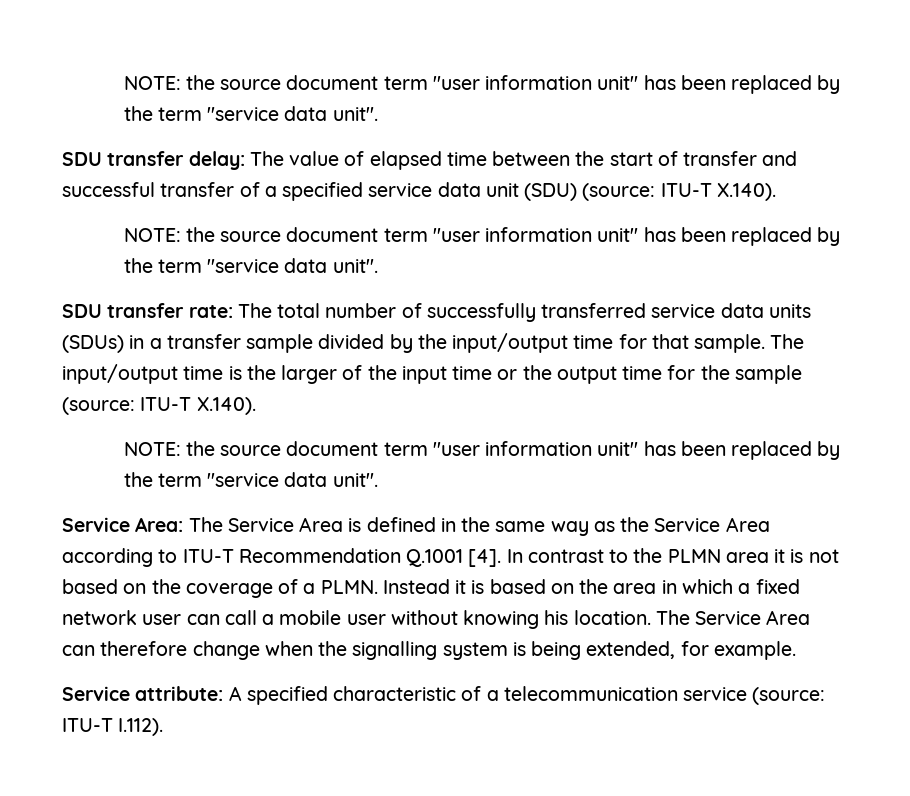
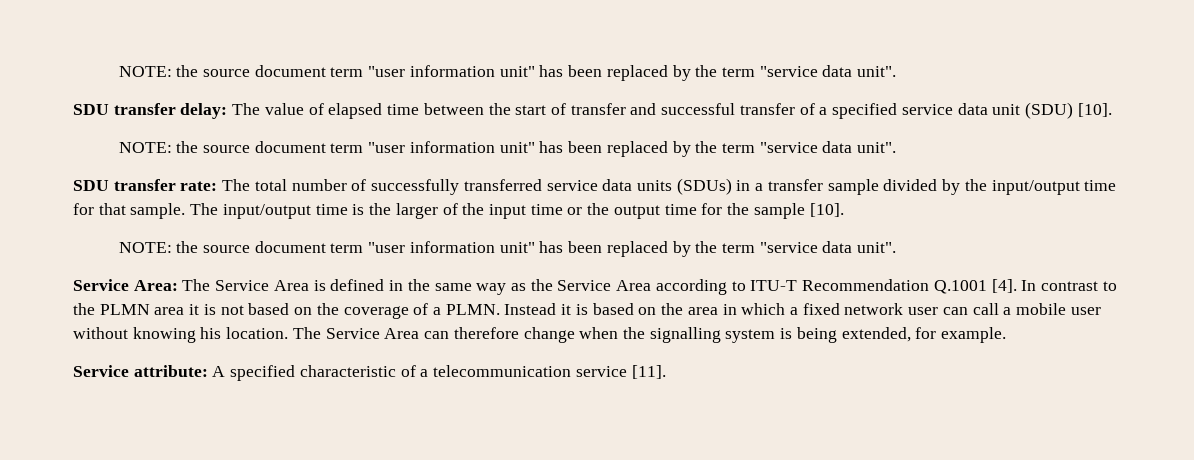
- SDU transfer delay: The value of elapsed time between the start of transfer and successful transfer of a specified service data unit (SDU) (source: ITU-T X.140).
+ SDU transfer delay: The value of elapsed time between the start of transfer and successful transfer of a specified service data unit (SDU) [10].
- The input/output time is the larger of the input time or the output time for the sample (source: ITU-T X.140).
+ The input/output time is the larger of the input time or the output time for the sample [10].
- Service attribute: A specified characteristic of a telecommunication service (source: ITU-T I.112).
+ Service attribute: A specified characteristic of a telecommunication service [11].

